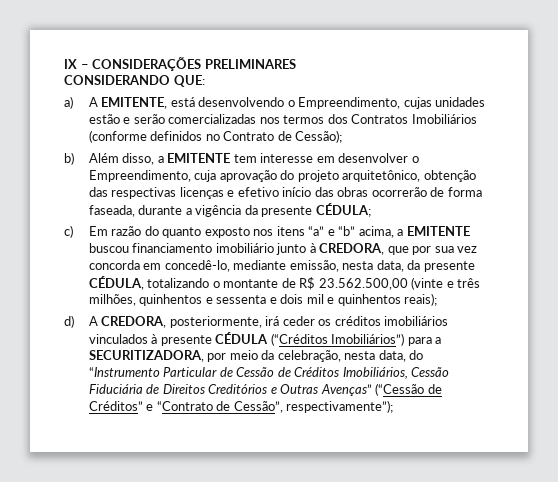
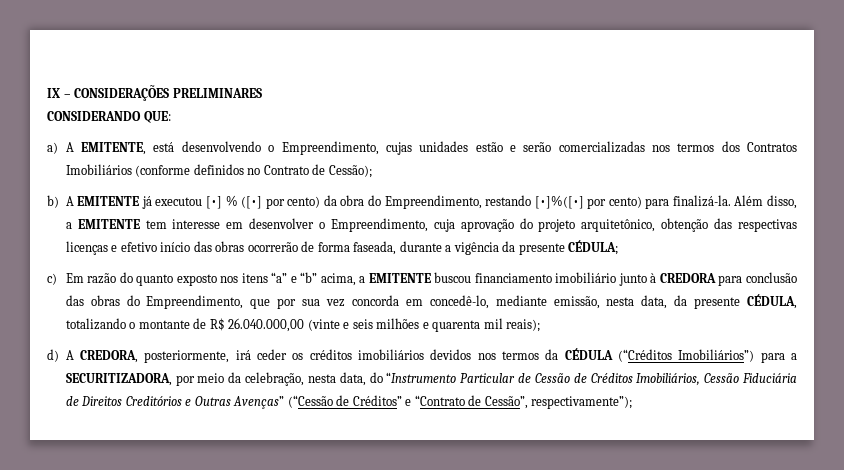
- b) Além disso, a EMITENTE tem interesse em desenvolver o Empreendimento, cuja aprovação do projeto arquitetônico, obtenção das respectivas licenças e efetivo início das obras ocorrerão de forma faseada, durante a vigência da presente CÉDULA;
+ b) A EMITENTE já executou [•] % ([•] por cento) da obra do Empreendimento, restando [•]%([•] por cento) para finalizá-la. Além disso, a EMITENTE tem interesse em desenvolver o Empreendimento, cuja aprovação do projeto arquitetônico, obtenção das respectivas licenças e efetivo início das obras ocorrerão de forma faseada, durante a vigência da presente CÉDULA;
- c) Em razão do quanto exposto nos itens “a” e “b” acima, a EMITENTE buscou financiamento imobiliário junto à CREDORA, que por sua vez concorda em concedê-lo, mediante emissão, nesta data, da presente CÉDULA, totalizando o montante de R$ 23.562.500,00 (vinte e três milhões, quinhentos e sessenta e dois mil e quinhentos reais);
+ c) Em razão do quanto exposto nos itens “a” e “b” acima, a EMITENTE buscou financiamento imobiliário junto à CREDORA para conclusão das obras do Empreendimento, que por sua vez concorda em concedê-lo, mediante emissão, nesta data, da presente CÉDULA, totalizando o montante de R$ 26.040.000,00 (vinte e seis milhões e quarenta mil reais);
- d) A CREDORA, posteriormente, irá ceder os créditos imobiliários vinculados à presente CÉDULA (“Créditos Imobiliários”) para a SECURITIZADORA, por meio da celebração, nesta data, do “Instrumento Particular de Cessão de Créditos Imobiliários, Cessão Fiduciária de Direitos Creditórios e Outras Avenças” (“Cessão de Créditos” e “Contrato de Cessão”, respectivamente”);
+ d) A CREDORA, posteriormente, irá ceder os créditos imobiliários devidos nos termos da CÉDULA (“Créditos Imobiliários”) para a SECURITIZADORA, por meio da celebração, nesta data, do “Instrumento Particular de Cessão de Créditos Imobiliários, Cessão Fiduciária de Direitos Creditórios e Outras Avenças” (“Cessão de Créditos” e “Contrato de Cessão”, respectivamente”);

